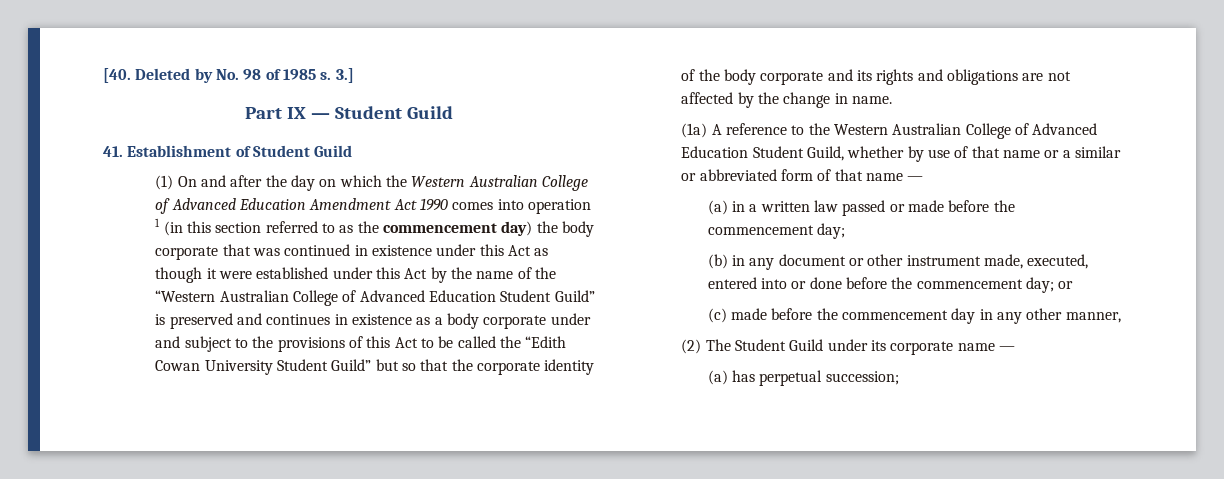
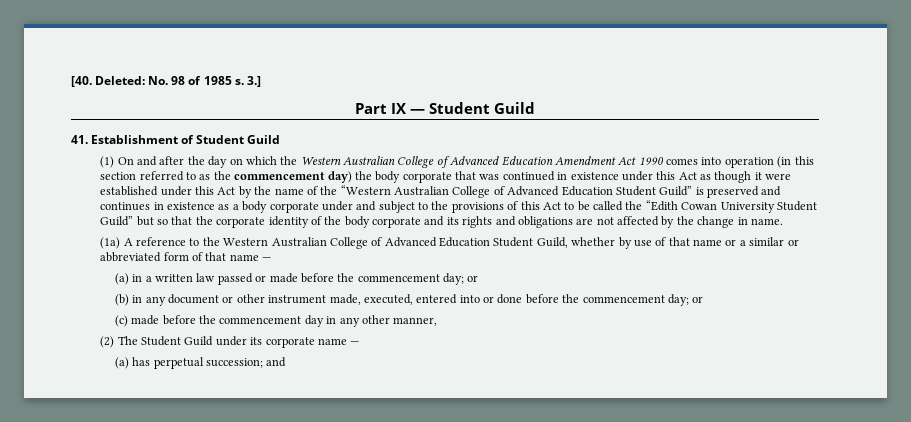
- [40. Deleted by No. 98 of 1985 s.
+ [40. Deleted: No. 98 of 1985 s.
- (1) On and after the day on which the Western Australian College of Advanced Education Amendment Act 1990 comes into operation 1 (in this section referred to as the commencement day) the body corporate that was continued in existence under this Act as though it were established under this Act by the name of the “Western Australian College of Advanced Education Student Guild” is preserved and continues in existence as a body corporate under and subject to the provisions of this Act to be called the “Edith Cowan University Student Guild” but so that the corporate identity of the body corporate and its rights and obligations are not affected by the change in name.
+ (1) On and after the day on which the Western Australian College of Advanced Education Amendment Act 1990 comes into operation (in this section referred to as the commencement day) the body corporate that was continued in existence under this Act as though it were established under this Act by the name of the “Western Australian College of Advanced Education Student Guild” is preserved and continues in existence as a body corporate under and subject to the provisions of this Act to be called the “Edith Cowan University Student Guild” but so that the corporate identity of the body corporate and its rights and obligations are not affected by the change in name.
- (a) in a written law passed or made before the commencement day;
+ (a) in a written law passed or made before the commencement day; or
- (a) has perpetual succession;
+ (a) has perpetual succession; and

